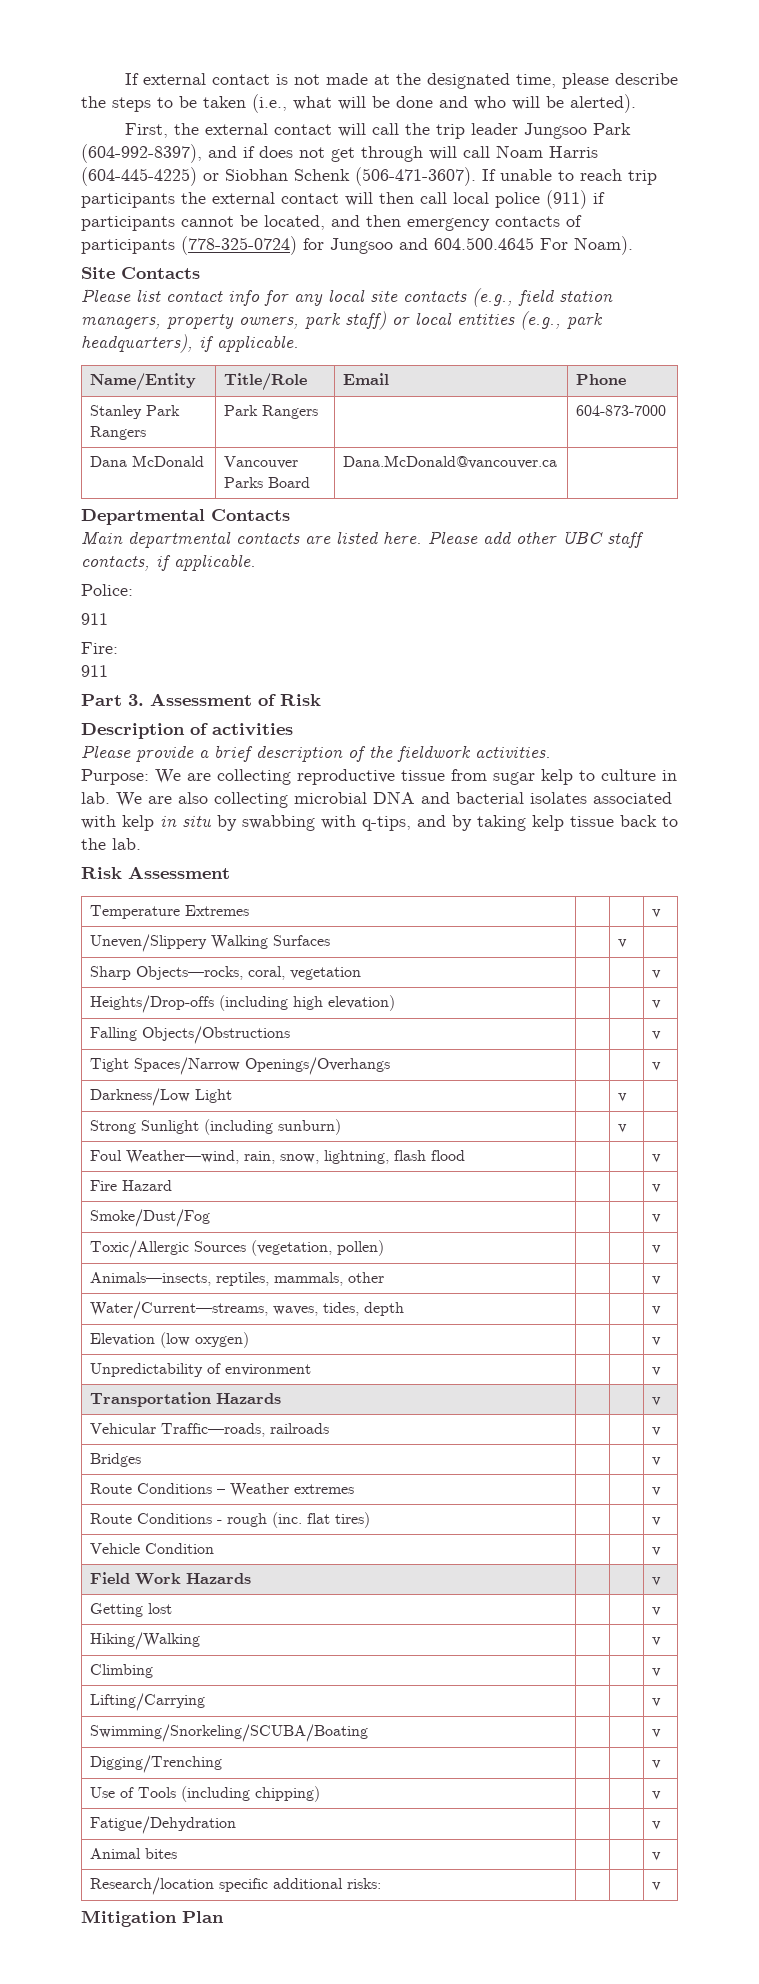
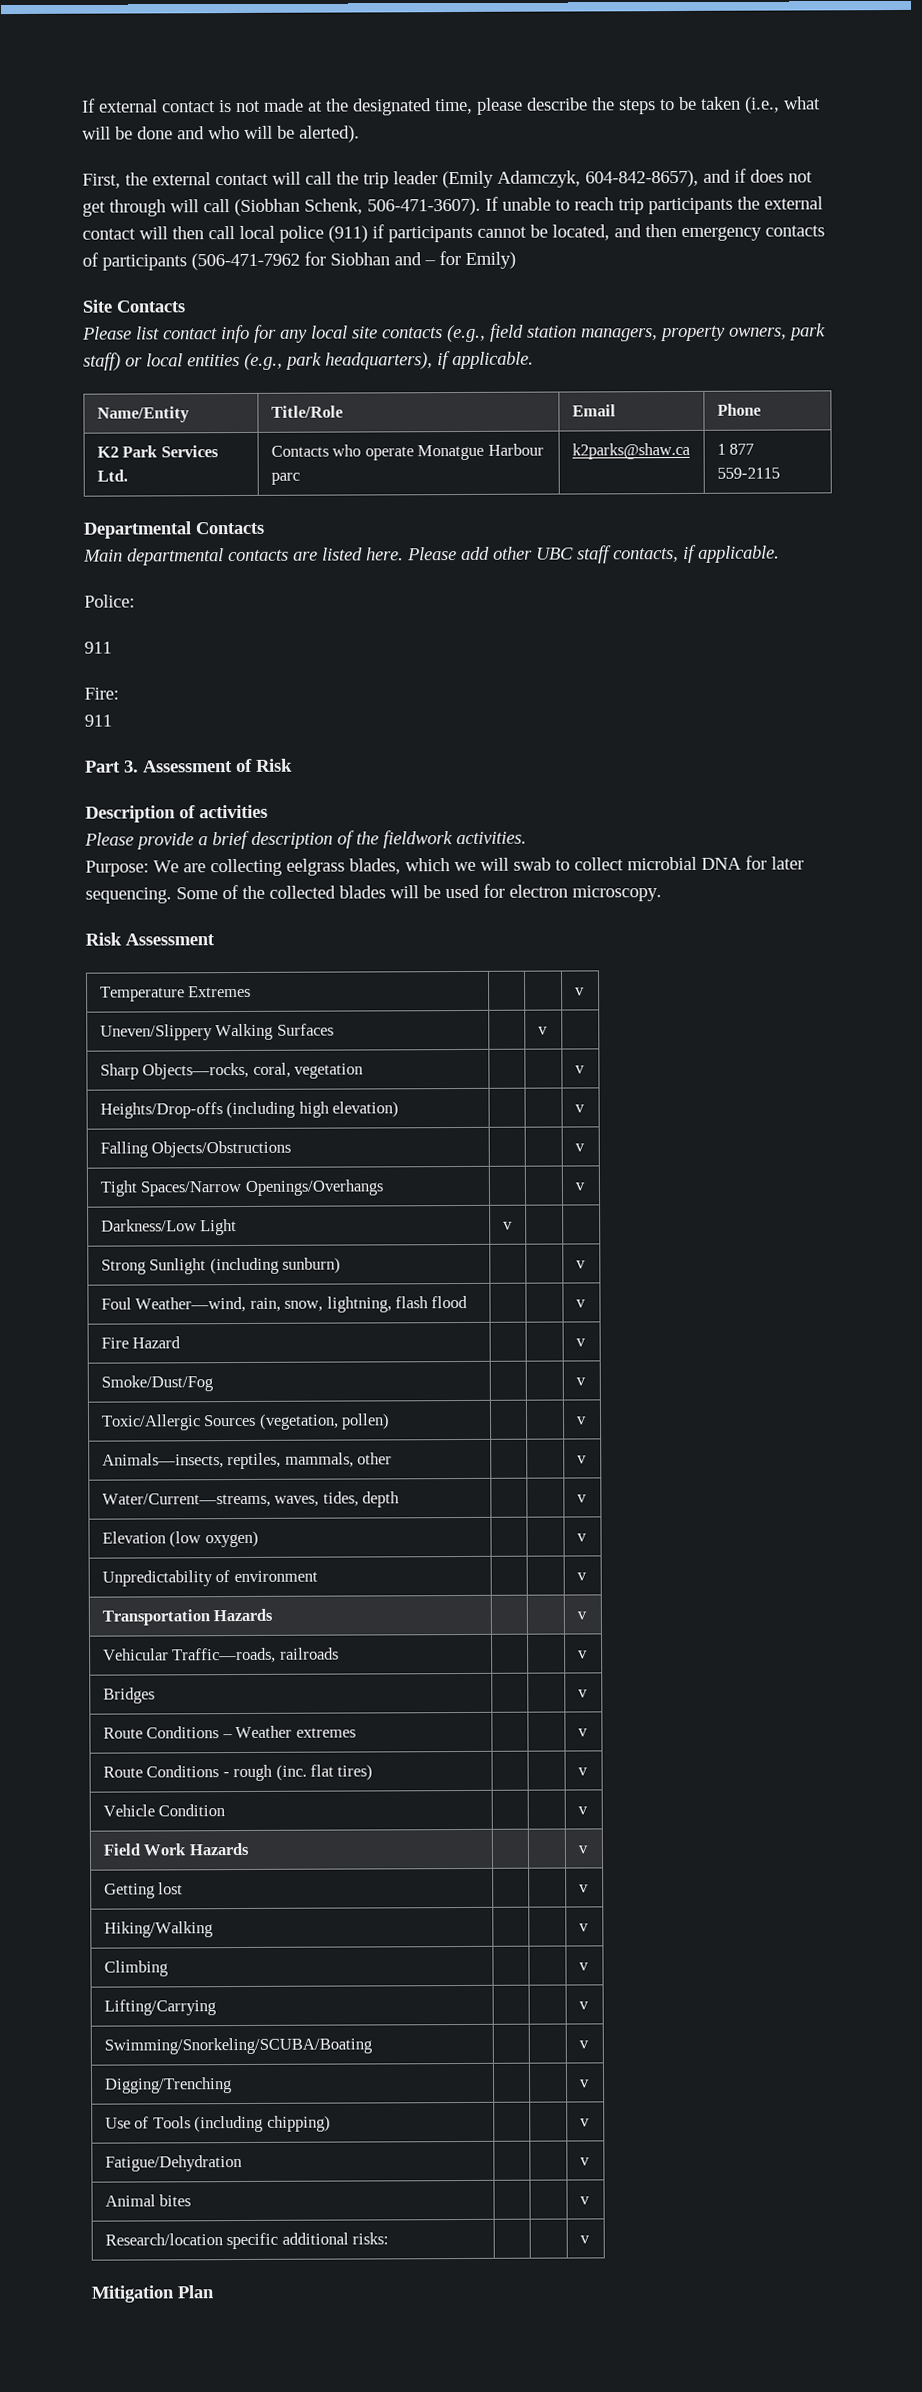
- First, the external contact will call the trip leader Jungsoo Park (604-992-8397), and if does not get through will call Noam Harris (604-445-4225) or Siobhan Schenk (506-471-3607).
+ First, the external contact will call the trip leader (Emily Adamczyk, 604-842-8657), and if does not get through will call (Siobhan Schenk, 506-471-3607).
- If unable to reach trip participants the external contact will then call local police (911) if participants cannot be located, and then emergency contacts of participants (778-325-0724) for Jungsoo and 604.500.4645 For Noam).
+ If unable to reach trip participants the external contact will then call local police (911) if participants cannot be located, and then emergency contacts of participants (506-471-7962 for Siobhan and – for Emily)
- Stanley Park Rangers | Park Rangers | | 604-873-7000
- Dana McDonald | Vancouver Parks Board | Dana.McDonald@vancouver.ca |
+ K2 Park Services Ltd. | Contacts who operate Monatgue Harbour parc | k2parks@shaw.ca | 1 877 559-2115
- Purpose: We are collecting reproductive tissue from sugar kelp to culture in lab. We are also collecting microbial DNA and bacterial isolates associated with kelp in situ by swabbing with q-tips, and by taking kelp tissue back to the lab.
+ Purpose: We are collecting eelgrass blades, which we will swab to collect microbial DNA for later sequencing. Some of the collected blades will be used for electron microscopy.
- Darkness/Low Light | | v |
+ Darkness/Low Light | v | |
- Strong Sunlight (including sunburn) | | v |
+ Strong Sunlight (including sunburn) | | | v

